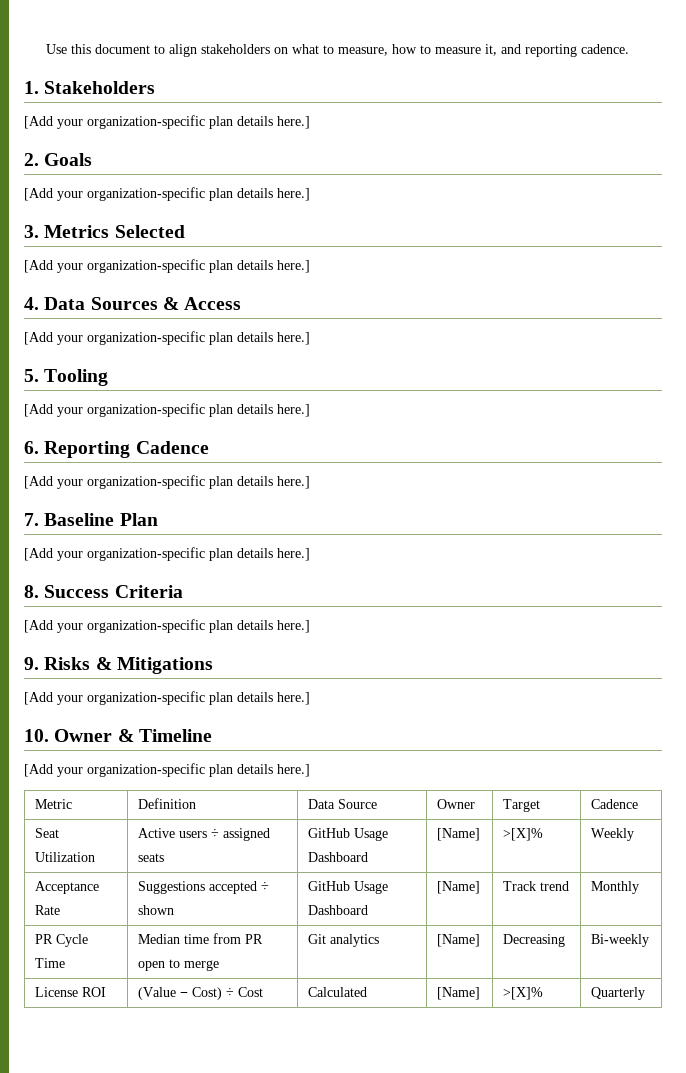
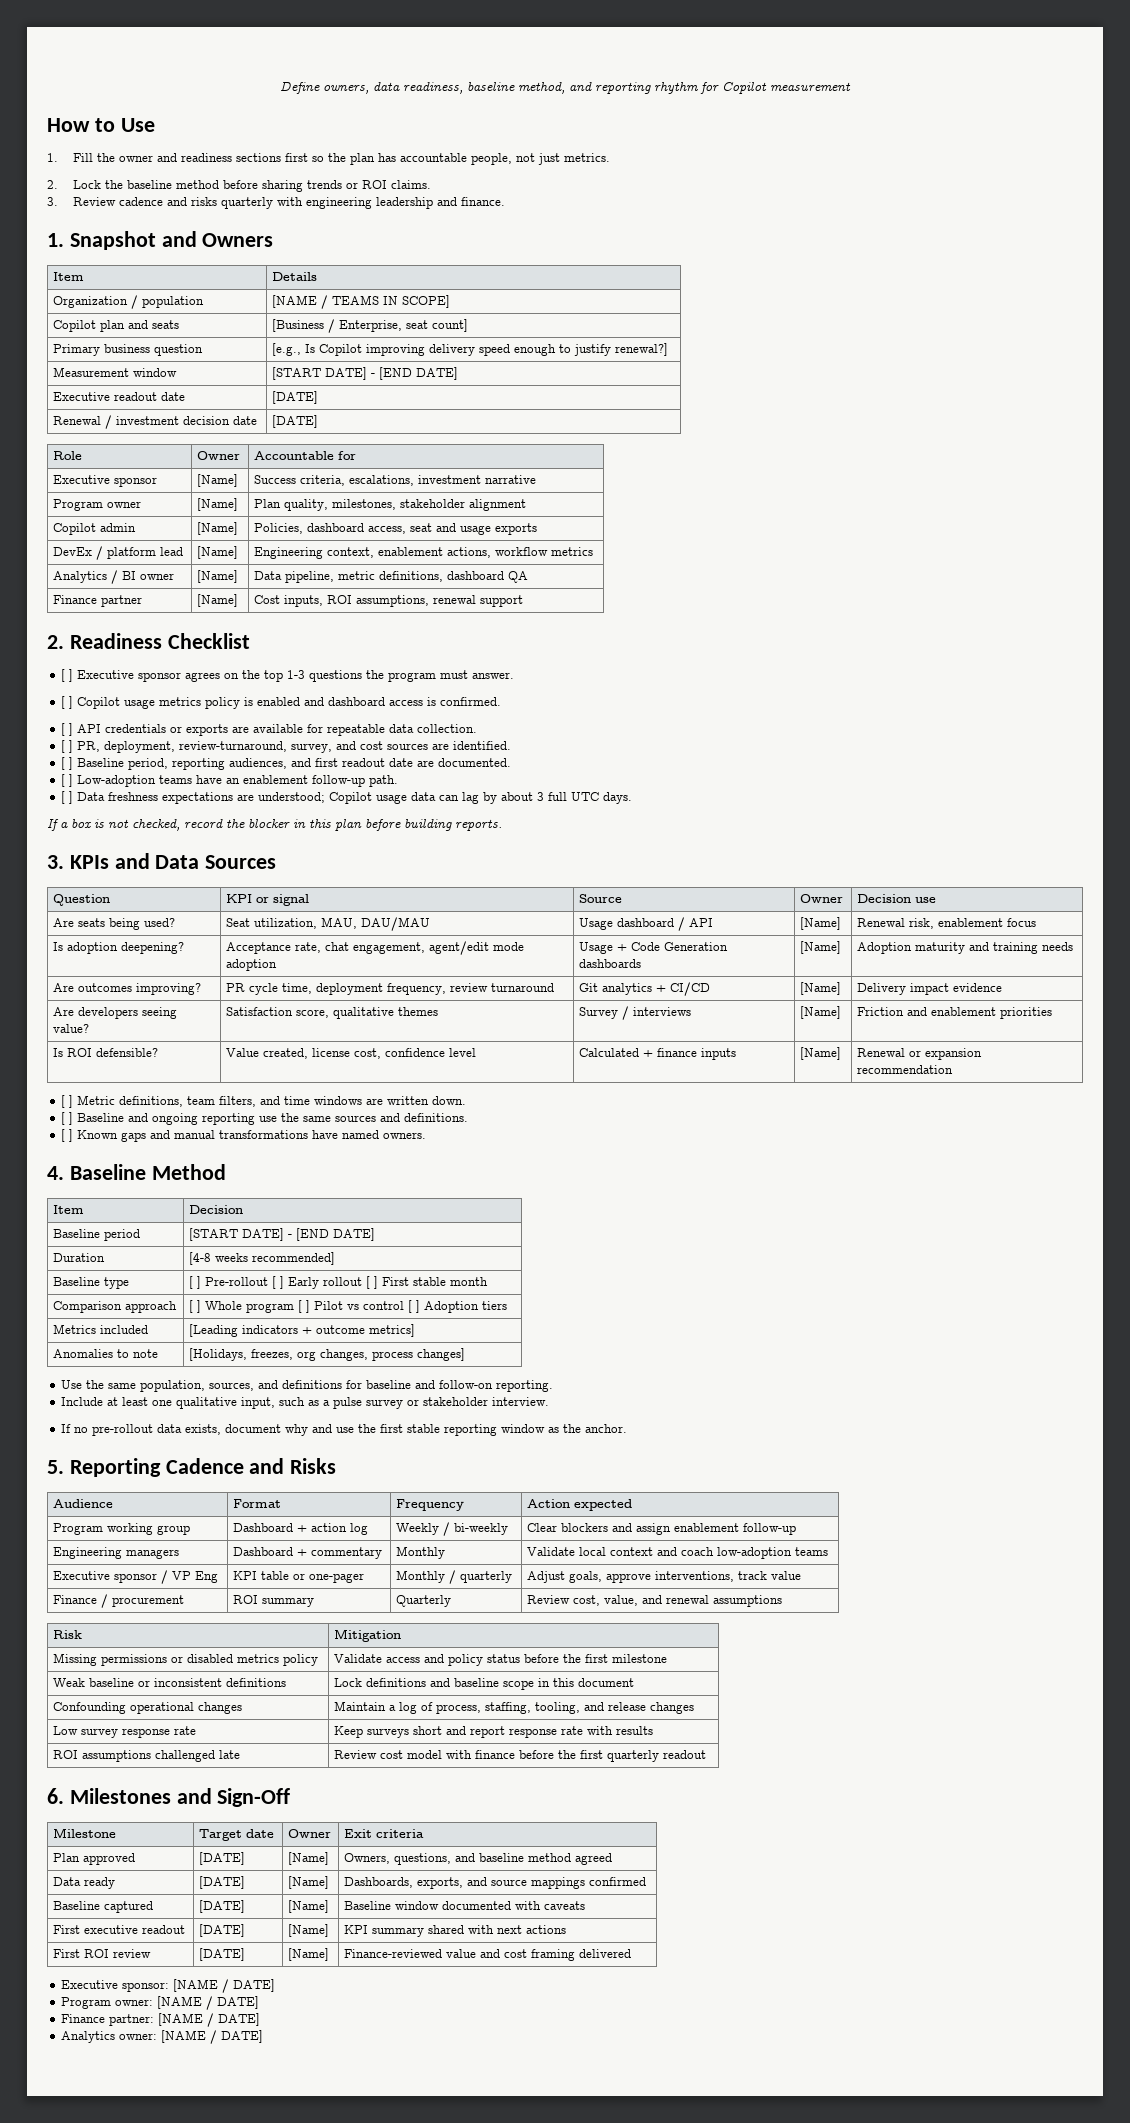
- Use this document to align stakeholders on what to measure, how to measure it, and reporting cadence.
- 1. Stakeholders
- [Add your organization-specific plan details here.]
- 2. Goals
- [Add your organization-specific plan details here.]
- 3. Metrics Selected
- [Add your organization-specific plan details here.]
- 4. Data Sources & Access
- [Add your organization-specific plan details here.]
- 5. Tooling
- [Add your organization-specific plan details here.]
- 6. Reporting Cadence
- [Add your organization-specific plan details here.]
- 7. Baseline Plan
- [Add your organization-specific plan details here.]
- 8. Success Criteria
- [Add your organization-specific plan details here.]
- 9. Risks & Mitigations
- [Add your organization-specific plan details here.]
- 10. Owner & Timeline
- [Add your organization-specific plan details here.]
- Metric | Definition | Data Source | Owner | Target | Cadence
- Seat Utilization | Active users ÷ assigned seats | GitHub Usage Dashboard | [Name] | >[X]% | Weekly
- Acceptance Rate | Suggestions accepted ÷ shown | GitHub Usage Dashboard | [Name] | Track trend | Monthly
- PR Cycle Time | Median time from PR open to merge | Git analytics | [Name] | Decreasing | Bi-weekly
- License ROI | (Value − Cost) ÷ Cost | Calculated | [Name] | >[X]% | Quarterly
+ Define owners, data readiness, baseline method, and reporting rhythm for Copilot measurement
+ How to Use
+ 1. Fill the owner and readiness sections first so the plan has accountable people, not just metrics.
+ 2. Lock the baseline method before sharing trends or ROI claims.
+ 3. Review cadence and risks quarterly with engineering leadership and finance.
+ 1. Snapshot and Owners
+ Item | Details
+ Organization / population | [NAME / TEAMS IN SCOPE]
+ Copilot plan and seats | [Business / Enterprise, seat count]
+ Primary business question | [e.g., Is Copilot improving delivery speed enough to justify renewal?]
+ Measurement window | [START DATE] - [END DATE]
+ Executive readout date | [DATE]
+ Renewal / investment decision date | [DATE]
+ Role | Owner | Accountable for
+ Executive sponsor | [Name] | Success criteria, escalations, investment narrative
+ Program owner | [Name] | Plan quality, milestones, stakeholder alignment
+ Copilot admin | [Name] | Policies, dashboard access, seat and usage exports
+ DevEx / platform lead | [Name] | Engineering context, enablement actions, workflow metrics
+ Analytics / BI owner | [Name] | Data pipeline, metric definitions, dashboard QA
+ Finance partner | [Name] | Cost inputs, ROI assumptions, renewal support
+ 2. Readiness Checklist
+ [ ] Executive sponsor agrees on the top 1-3 questions the program must answer.
+ [ ] Copilot usage metrics policy is enabled and dashboard access is confirmed.
+ [ ] API credentials or exports are available for repeatable data collection.
+ [ ] PR, deployment, review-turnaround, survey, and cost sources are identified.
+ [ ] Baseline period, reporting audiences, and first readout date are documented.
+ [ ] Low-adoption teams have an enablement follow-up path.
+ [ ] Data freshness expectations are understood; Copilot usage data can lag by about 3 full UTC days.
+ If a box is not checked, record the blocker in this plan before building reports.
+ 3. KPIs and Data Sources
+ Question | KPI or signal | Source | Owner | Decision use
+ Are seats being used? | Seat utilization, MAU, DAU/MAU | Usage dashboard / API | [Name] | Renewal risk, enablement focus
+ Is adoption deepening? | Acceptance rate, chat engagement, agent/edit mode adoption | Usage + Code Generation dashboards | [Name] | Adoption maturity and training needs
+ Are outcomes improving? | PR cycle time, deployment frequency, review turnaround | Git analytics + CI/CD | [Name] | Delivery impact evidence
+ Are developers seeing value? | Satisfaction score, qualitative themes | Survey / interviews | [Name] | Friction and enablement priorities
+ Is ROI defensible? | Value created, license cost, confidence level | Calculated + finance inputs | [Name] | Renewal or expansion recommendation
+ [ ] Metric definitions, team filters, and time windows are written down.
+ [ ] Baseline and ongoing reporting use the same sources and definitions.
+ [ ] Known gaps and manual transformations have named owners.
+ 4. Baseline Method
+ Item | Decision
+ Baseline period | [START DATE] - [END DATE]
+ Duration | [4-8 weeks recommended]
+ Baseline type | [ ] Pre-rollout [ ] Early rollout [ ] First stable month
+ Comparison approach | [ ] Whole program [ ] Pilot vs control [ ] Adoption tiers
+ Metrics included | [Leading indicators + outcome metrics]
+ Anomalies to note | [Holidays, freezes, org changes, process changes]
+ Use the same population, sources, and definitions for baseline and follow-on reporting.
+ Include at least one qualitative input, such as a pulse survey or stakeholder interview.
+ If no pre-rollout data exists, document why and use the first stable reporting window as the anchor.
+ 5. Reporting Cadence and Risks
+ Audience | Format | Frequency | Action expected
+ Program working group | Dashboard + action log | Weekly / bi-weekly | Clear blockers and assign enablement follow-up
+ Engineering managers | Dashboard + commentary | Monthly | Validate local context and coach low-adoption teams
+ Executive sponsor / VP Eng | KPI table or one-pager | Monthly / quarterly | Adjust goals, approve interventions, track value
+ Finance / procurement | ROI summary | Quarterly | Review cost, value, and renewal assumptions
+ Risk | Mitigation
+ Missing permissions or disabled metrics policy | Validate access and policy status before the first milestone
+ Weak baseline or inconsistent definitions | Lock definitions and baseline scope in this document
+ Confounding operational changes | Maintain a log of process, staffing, tooling, and release changes
+ Low survey response rate | Keep surveys short and report response rate with results
+ ROI assumptions challenged late | Review cost model with finance before the first quarterly readout
+ 6. Milestones and Sign-Off
+ Milestone | Target date | Owner | Exit criteria
+ Plan approved | [DATE] | [Name] | Owners, questions, and baseline method agreed
+ Data ready | [DATE] | [Name] | Dashboards, exports, and source mappings confirmed
+ Baseline captured | [DATE] | [Name] | Baseline window documented with caveats
+ First executive readout | [DATE] | [Name] | KPI summary shared with next actions
+ First ROI review | [DATE] | [Name] | Finance-reviewed value and cost framing delivered
+ Executive sponsor: [NAME / DATE]
+ Program owner: [NAME / DATE]
+ Finance partner: [NAME / DATE]
+ Analytics owner: [NAME / DATE]

